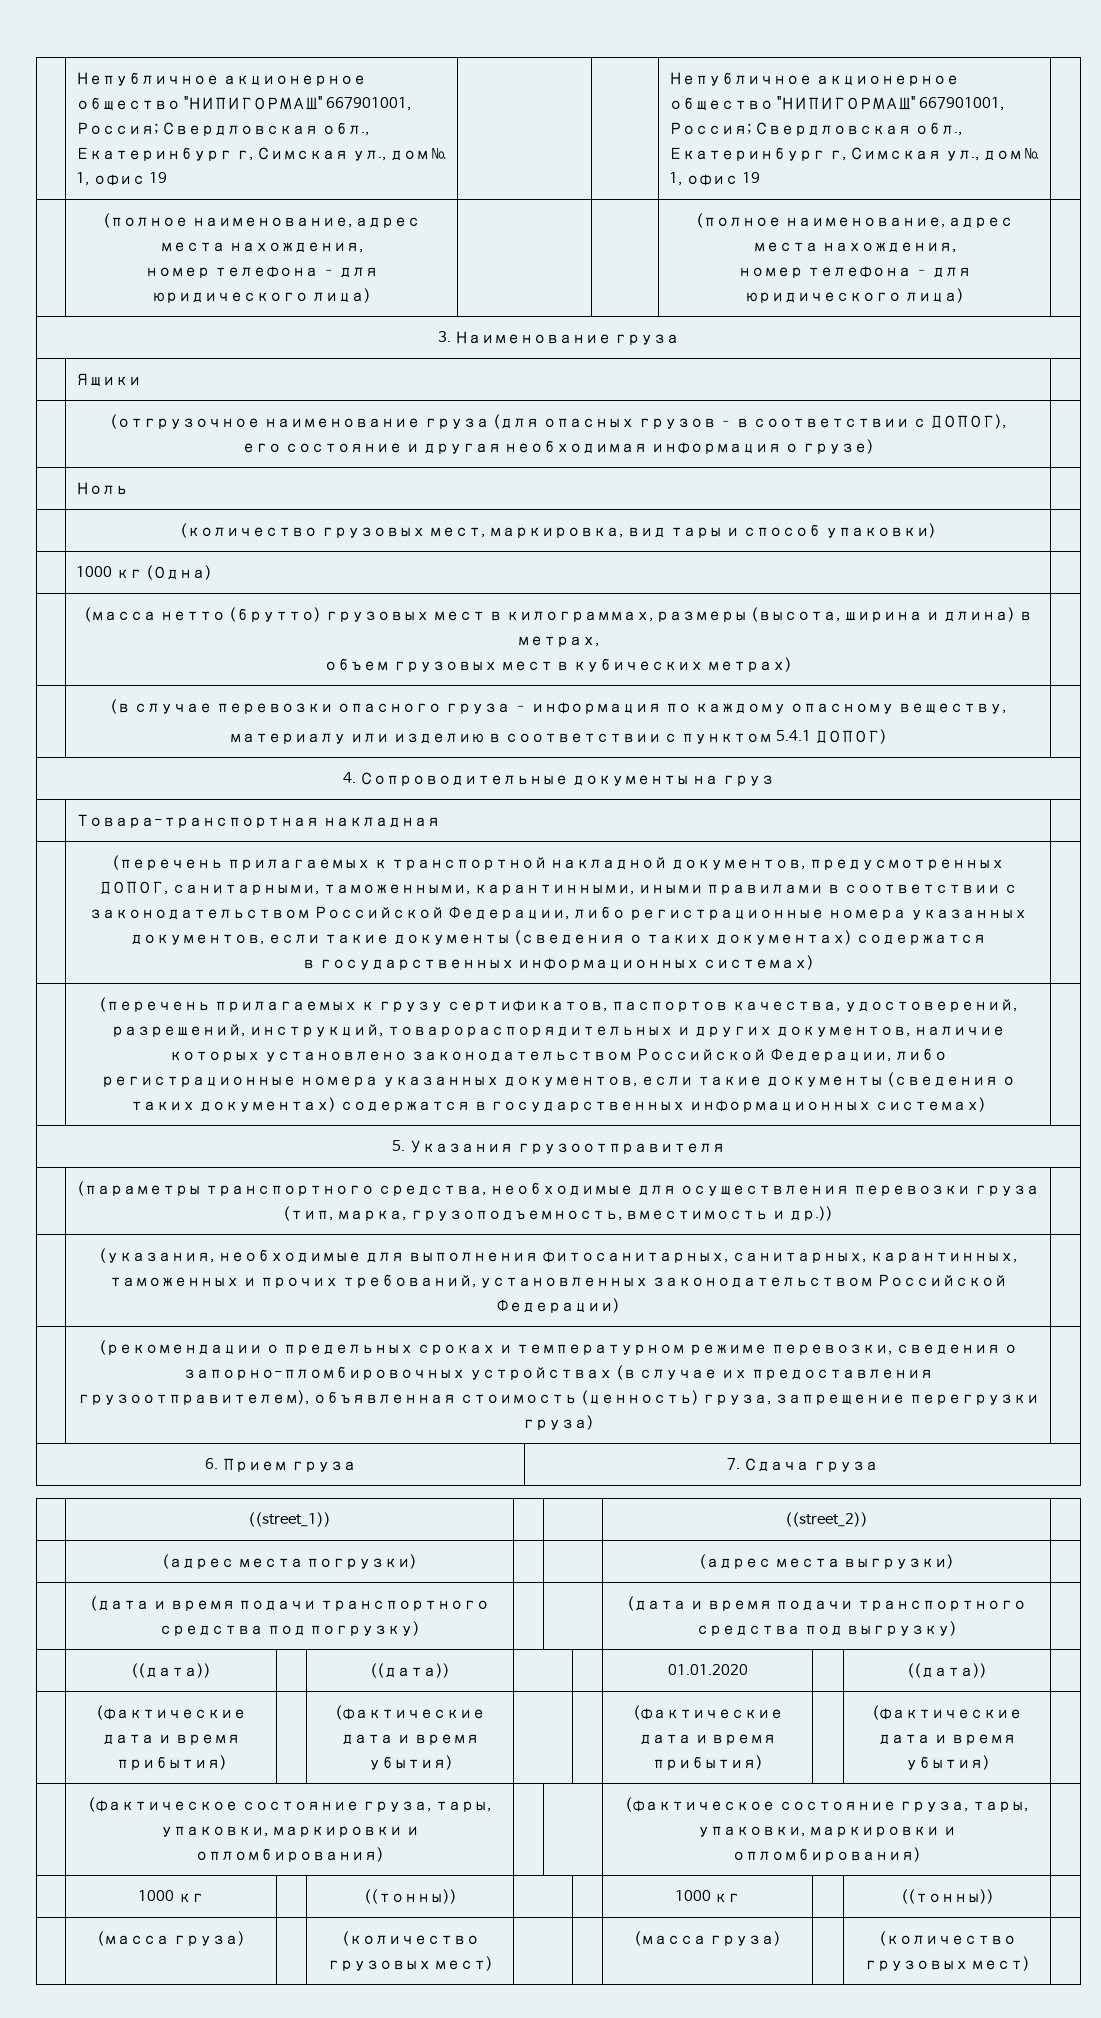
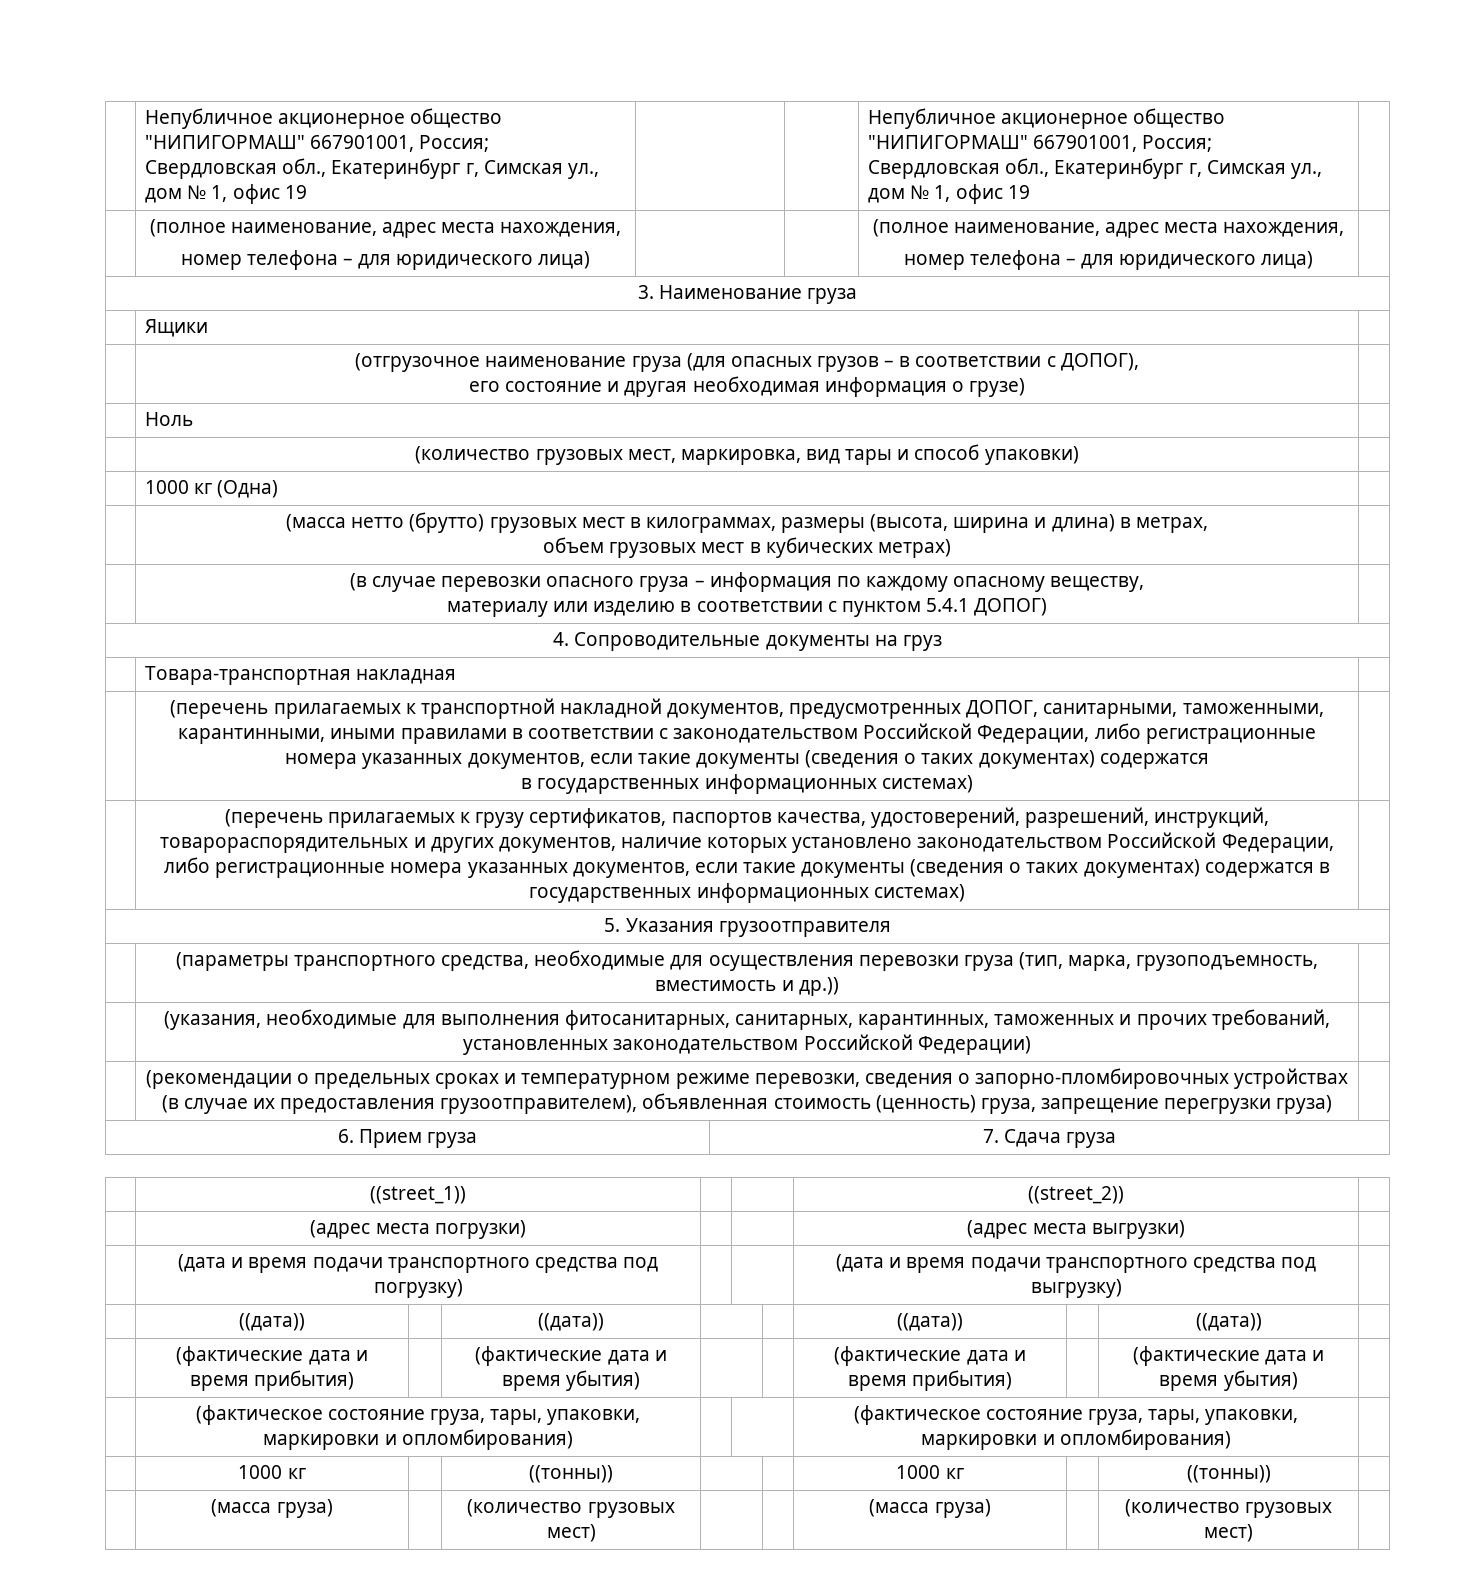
- | ((дата)) | | ((дата)) | | | 01.01.2020 | | ((дата)) |
+ | ((дата)) | | ((дата)) | | | ((дата)) | | ((дата)) |

